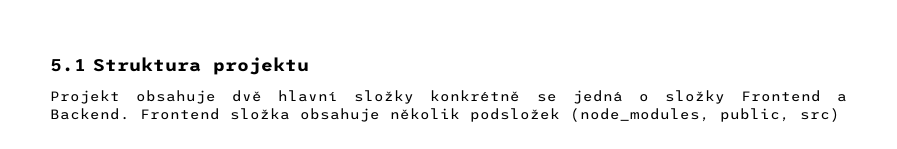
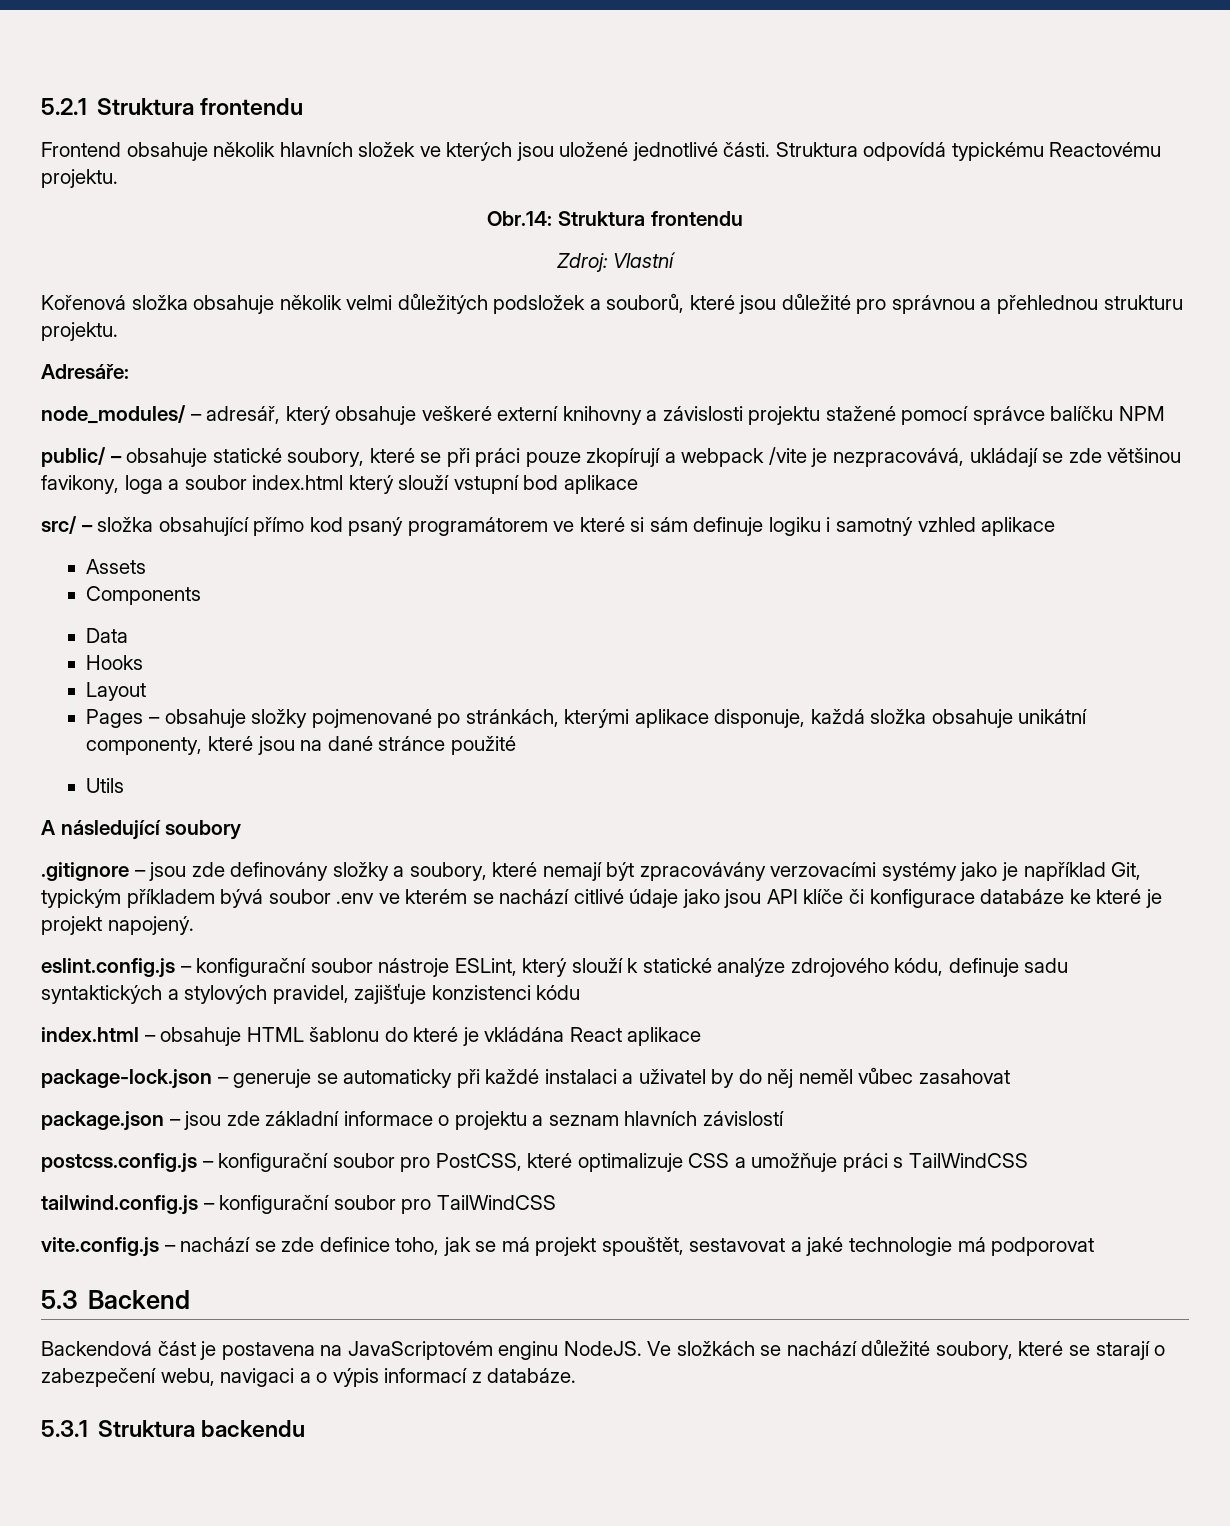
- 5.1 Struktura projektu
- Projekt obsahuje dvě hlavní složky konkrétně se jedná o složky Frontend a Backend. Frontend složka obsahuje několik podsložek (node_modules, public, src)
+ 5.2.1 Struktura frontendu
+ Frontend obsahuje několik hlavních složek ve kterých jsou uložené jednotlivé části. Struktura odpovídá typickému Reactovému projektu.
+ Obr.14: Struktura frontendu
+ Zdroj: Vlastní
+ Kořenová složka obsahuje několik velmi důležitých podsložek a souborů, které jsou důležité pro správnou a přehlednou strukturu projektu.
+ Adresáře:
+ node_modules/ – adresář, který obsahuje veškeré externí knihovny a závislosti projektu stažené pomocí správce balíčku NPM
+ public/ – obsahuje statické soubory, které se při práci pouze zkopírují a webpack /vite je nezpracovává, ukládají se zde většinou favikony, loga a soubor index.html který slouží vstupní bod aplikace
+ src/ – složka obsahující přímo kod psaný programátorem ve které si sám definuje logiku i samotný vzhled aplikace
+ Assets
+ Components
+ Data
+ Hooks
+ Layout
+ Pages – obsahuje složky pojmenované po stránkách, kterými aplikace disponuje, každá složka obsahuje unikátní componenty, které jsou na dané stránce použité
+ Utils
+ A následující soubory
+ .gitignore – jsou zde definovány složky a soubory, které nemají být zpracovávány verzovacími systémy jako je například Git, typickým příkladem bývá soubor .env ve kterém se nachází citlivé údaje jako jsou API klíče či konfigurace databáze ke které je projekt napojený.
+ eslint.config.js – konfigurační soubor nástroje ESLint, který slouží k statické analýze zdrojového kódu, definuje sadu syntaktických a stylových pravidel, zajišťuje konzistenci kódu
+ index.html – obsahuje HTML šablonu do které je vkládána React aplikace
+ package-lock.json – generuje se automaticky při každé instalaci a uživatel by do něj neměl vůbec zasahovat
+ package.json – jsou zde základní informace o projektu a seznam hlavních závislostí
+ postcss.config.js – konfigurační soubor pro PostCSS, které optimalizuje CSS a umožňuje práci s TailWindCSS
+ tailwind.config.js – konfigurační soubor pro TailWindCSS
+ vite.config.js – nachází se zde definice toho, jak se má projekt spouštět, sestavovat a jaké technologie má podporovat
+ 5.3 Backend
+ Backendová část je postavena na JavaScriptovém enginu NodeJS. Ve složkách se nachází důležité soubory, které se starají o zabezpečení webu, navigaci a o výpis informací z databáze.
+ 5.3.1 Struktura backendu

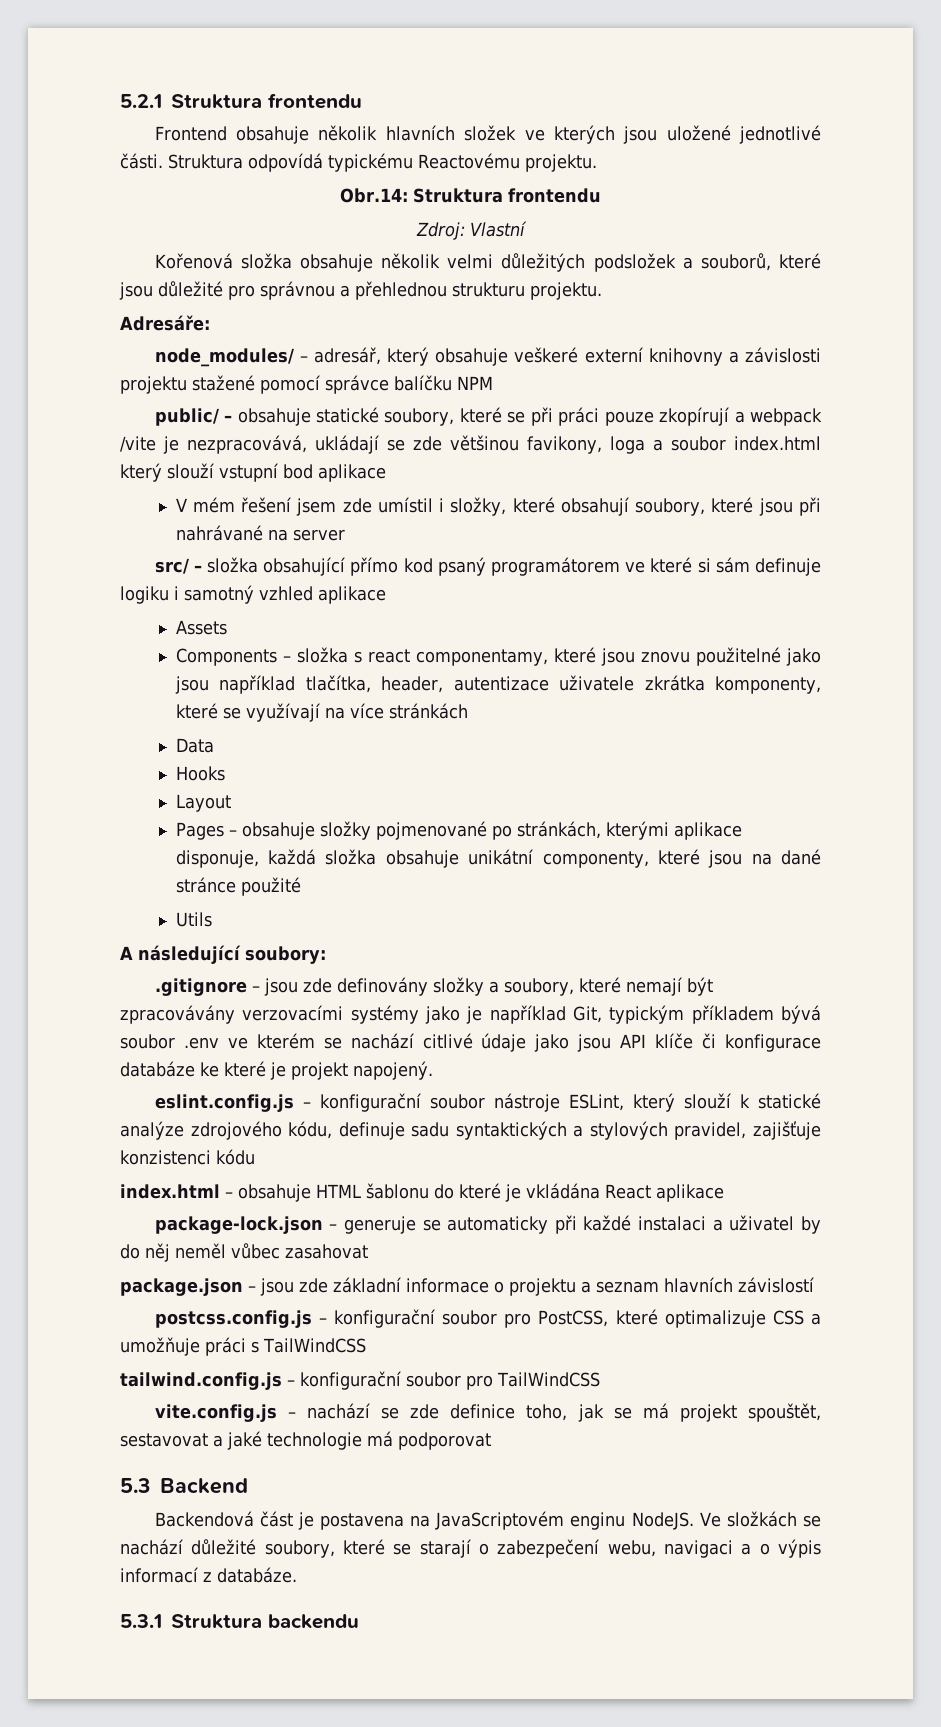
+ V mém řešení jsem zde umístil i složky, které obsahují soubory, které jsou při nahrávané na server
- Components
+ Components – složka s react componentamy, které jsou znovu použitelné jako jsou například tlačítka, header, autentizace uživatele zkrátka komponenty, které se využívají na více stránkách
- A následující soubory
+ A následující soubory:

